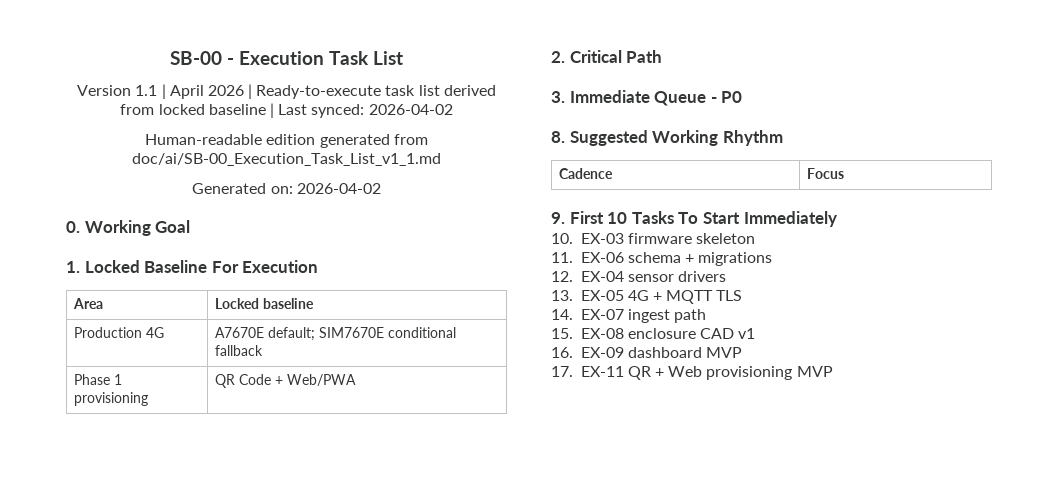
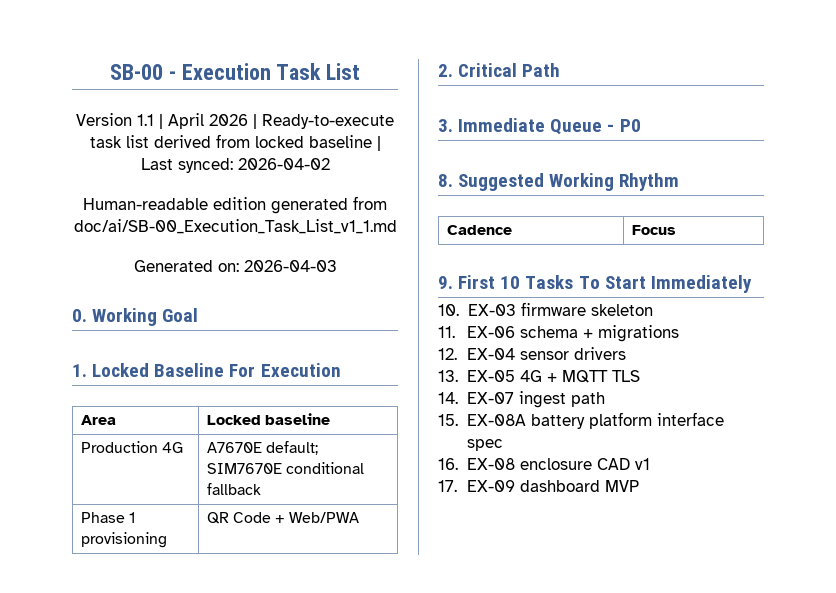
- Generated on: 2026-04-02
+ Generated on: 2026-04-03
- 15. EX-08 enclosure CAD v1
+ 15. EX-08A battery platform interface spec
+ 16. EX-08 enclosure CAD v1
- 16. EX-09 dashboard MVP
+ 17. EX-09 dashboard MVP
- 17. EX-11 QR + Web provisioning MVP

